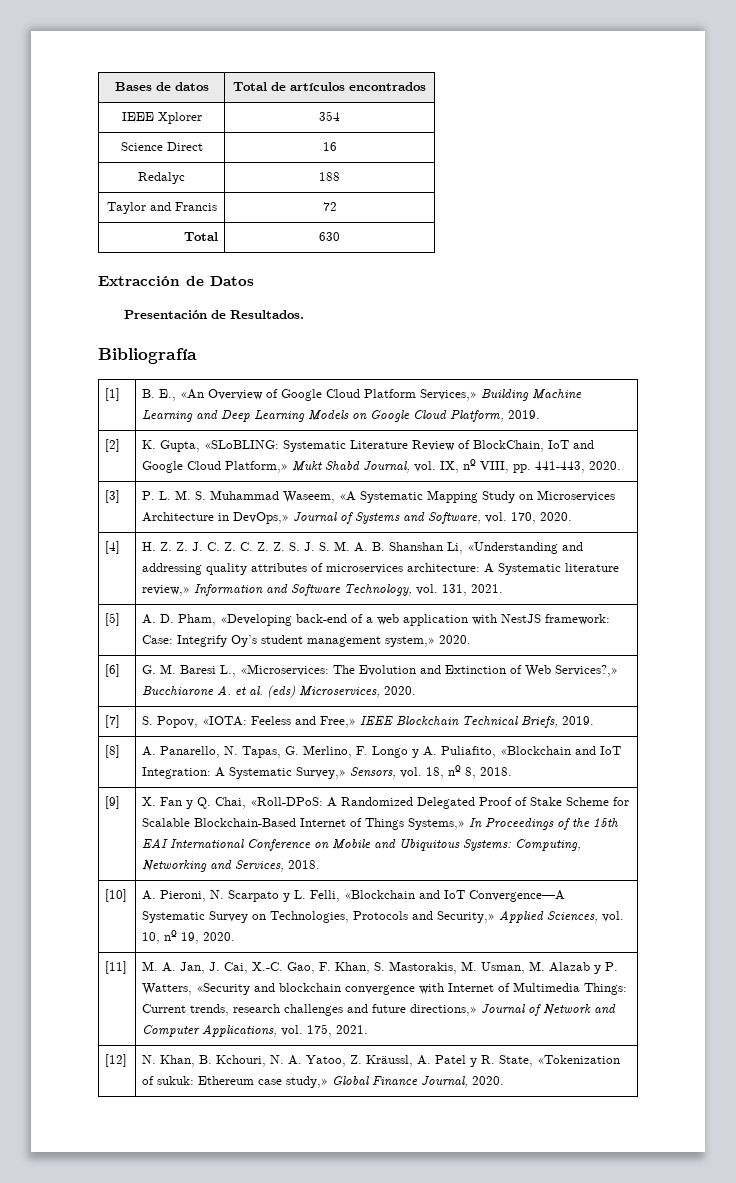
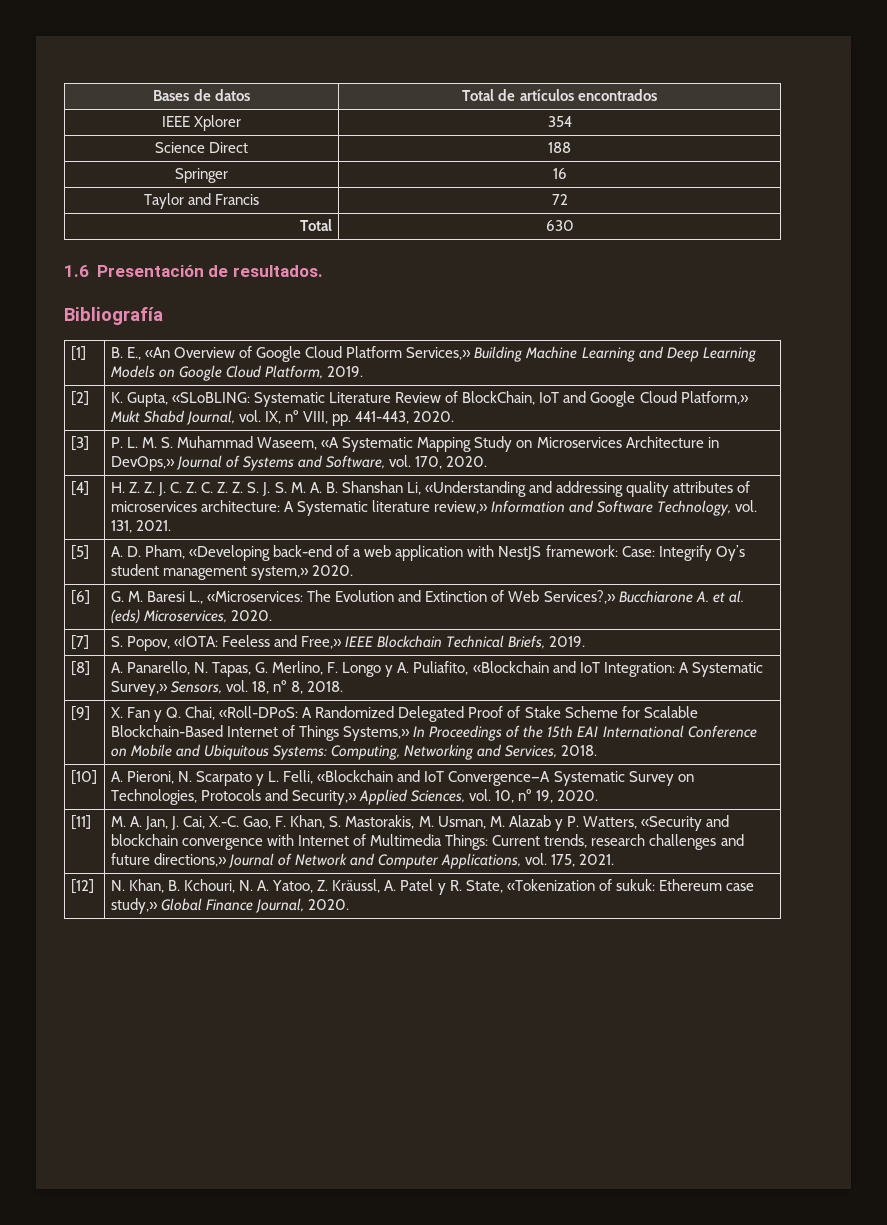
- Science Direct | 16
+ Science Direct | 188
+ Springer | 16
- Redalyc | 188
- Extracción de Datos
- Presentación de Resultados.
+ 1.6 Presentación de resultados.

